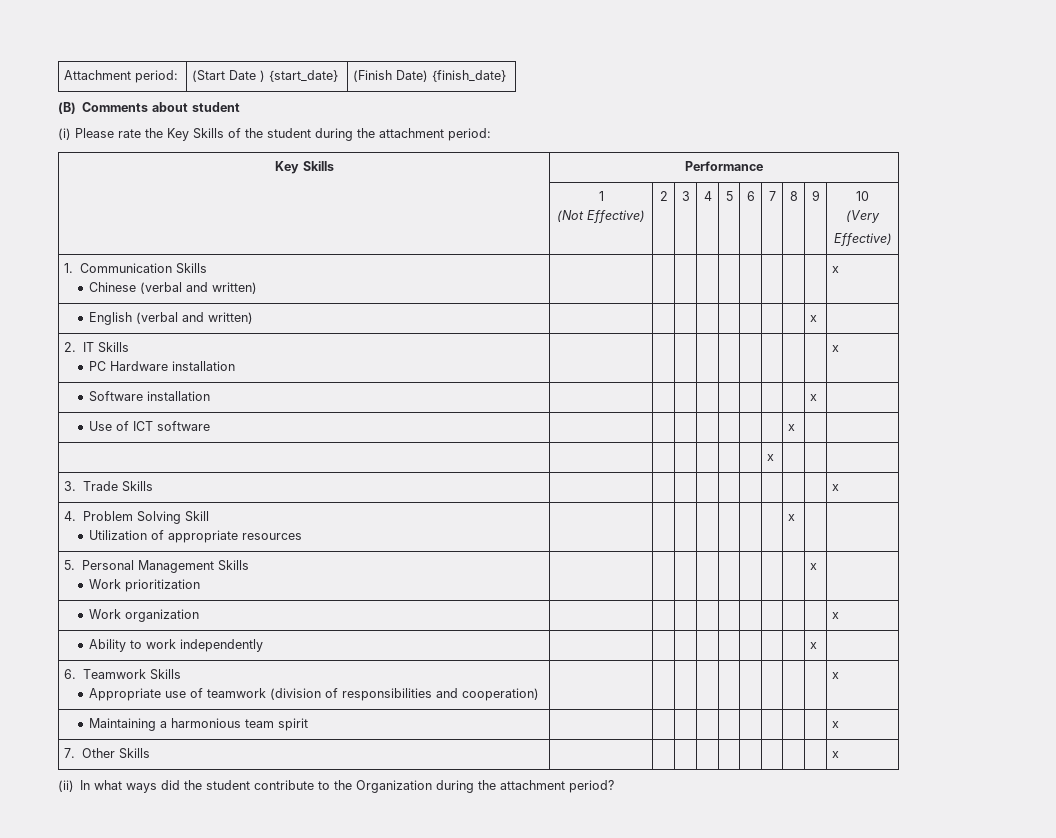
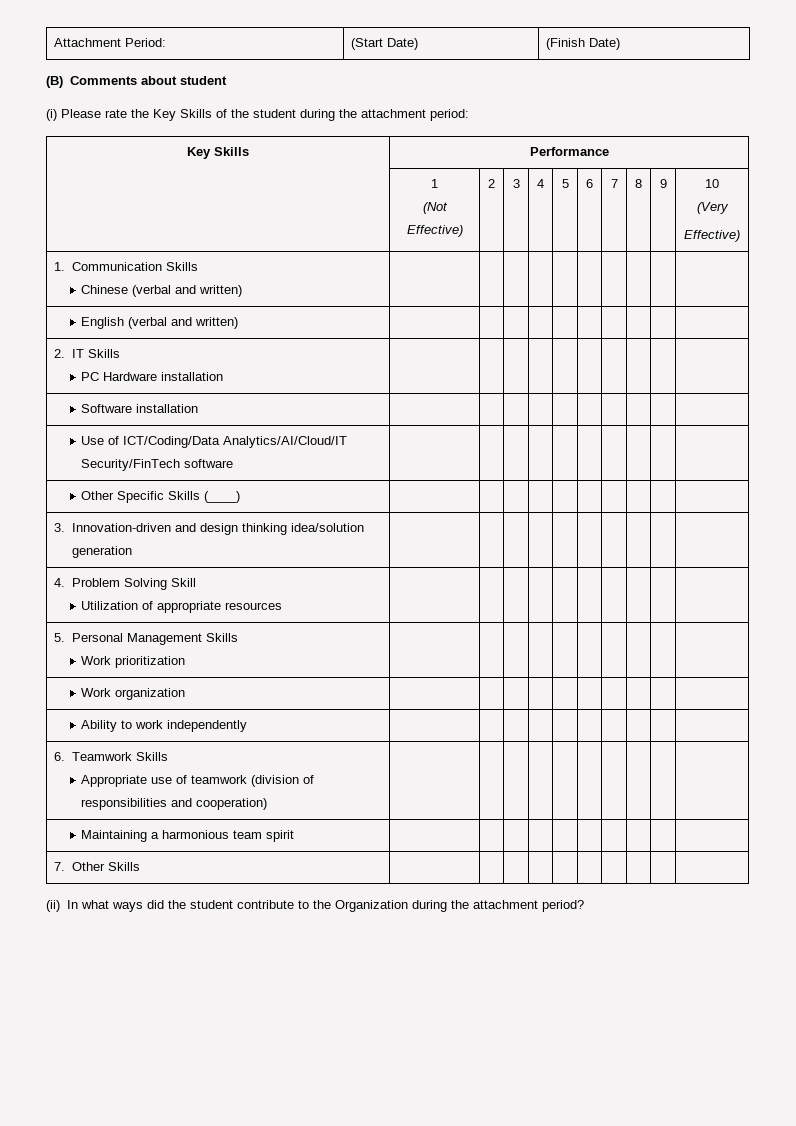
- Attachment period: | (Start Date ) {start_date} | (Finish Date) {finish_date}
+ Attachment Period: | (Start Date) | (Finish Date)
  1. Communication Skills
- Chinese (verbal and written) | | | | | | | | | | x
+ Chinese (verbal and written) | | | | | | | | | |
- English (verbal and written) | | | | | | | | | x |
+ English (verbal and written) | | | | | | | | | |
  2. IT Skills
- PC Hardware installation | | | | | | | | | | x
+ PC Hardware installation | | | | | | | | | |
- Software installation | | | | | | | | | x |
+ Software installation | | | | | | | | | |
- Use of ICT software | | | | | | | | x | |
- | | | | | | | x | | |
- 3. Trade Skills | | | | | | | | | | x
+ Use of ICT/Coding/Data Analytics/AI/Cloud/IT Security/FinTech software | | | | | | | | | |
+ Other Specific Skills (____) | | | | | | | | | |
+ 3. Innovation-driven and design thinking idea/solution generation | | | | | | | | | |
  4. Problem Solving Skill
- Utilization of appropriate resources | | | | | | | | x | |
+ Utilization of appropriate resources | | | | | | | | | |
  5. Personal Management Skills
- Work prioritization | | | | | | | | | x |
+ Work prioritization | | | | | | | | | |
- Work organization | | | | | | | | | | x
+ Work organization | | | | | | | | | |
- Ability to work independently | | | | | | | | | x |
+ Ability to work independently | | | | | | | | | |
  6. Teamwork Skills
- Appropriate use of teamwork (division of responsibilities and cooperation) | | | | | | | | | | x
+ Appropriate use of teamwork (division of responsibilities and cooperation) | | | | | | | | | |
- Maintaining a harmonious team spirit | | | | | | | | | | x
+ Maintaining a harmonious team spirit | | | | | | | | | |
- 7. Other Skills | | | | | | | | | | x
+ 7. Other Skills | | | | | | | | | |

